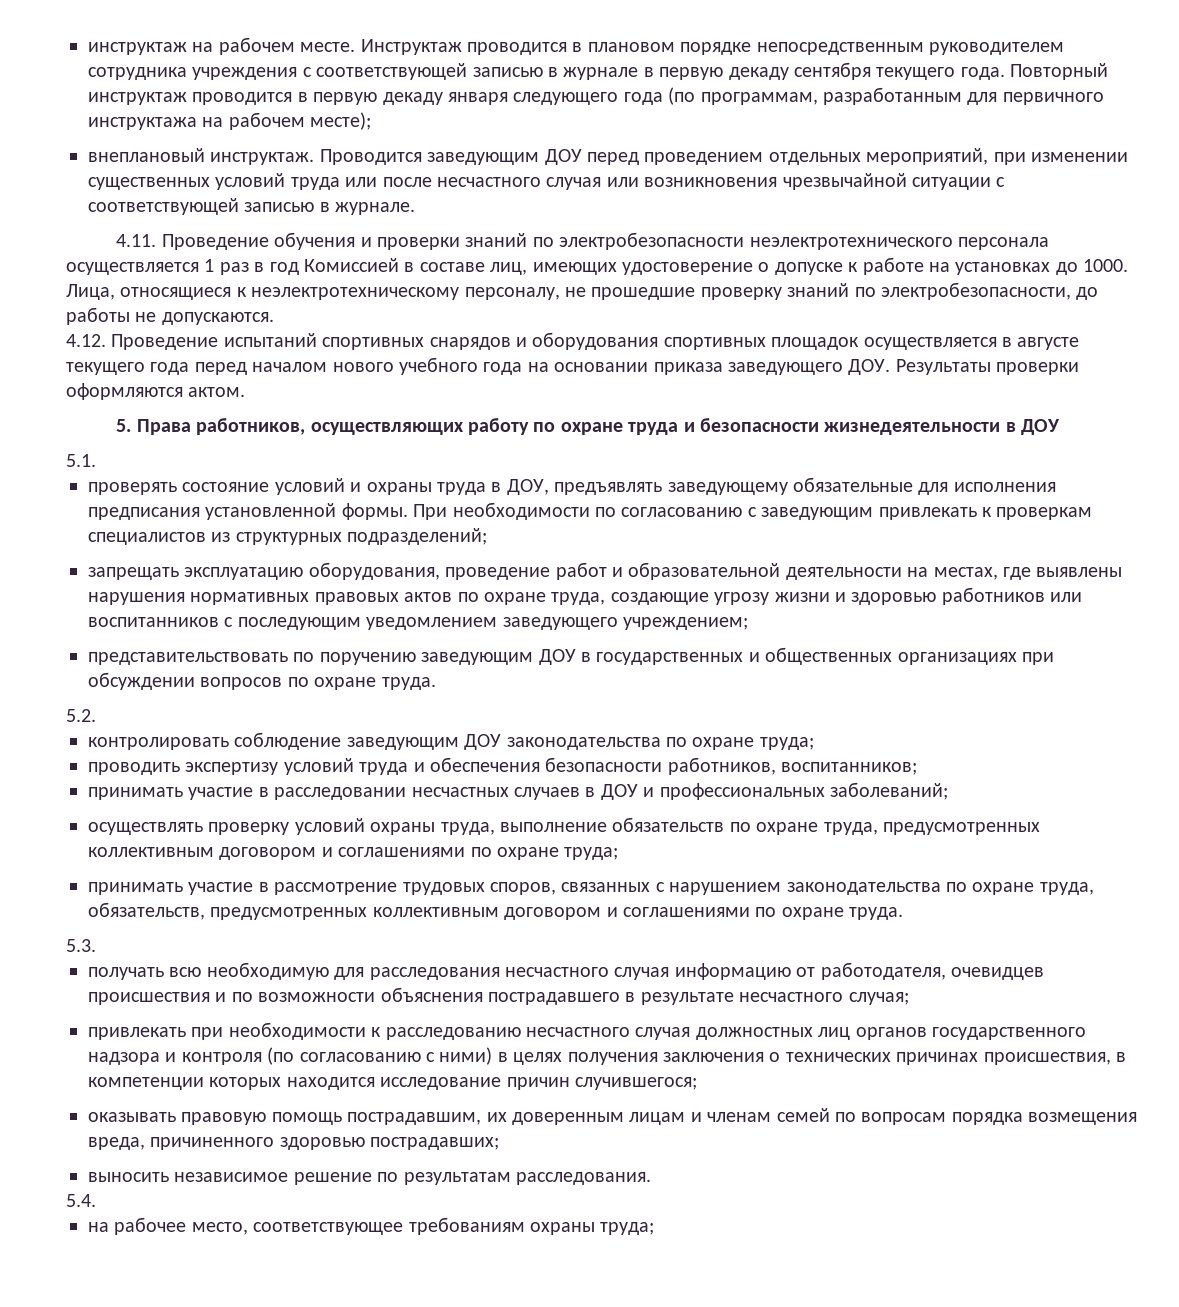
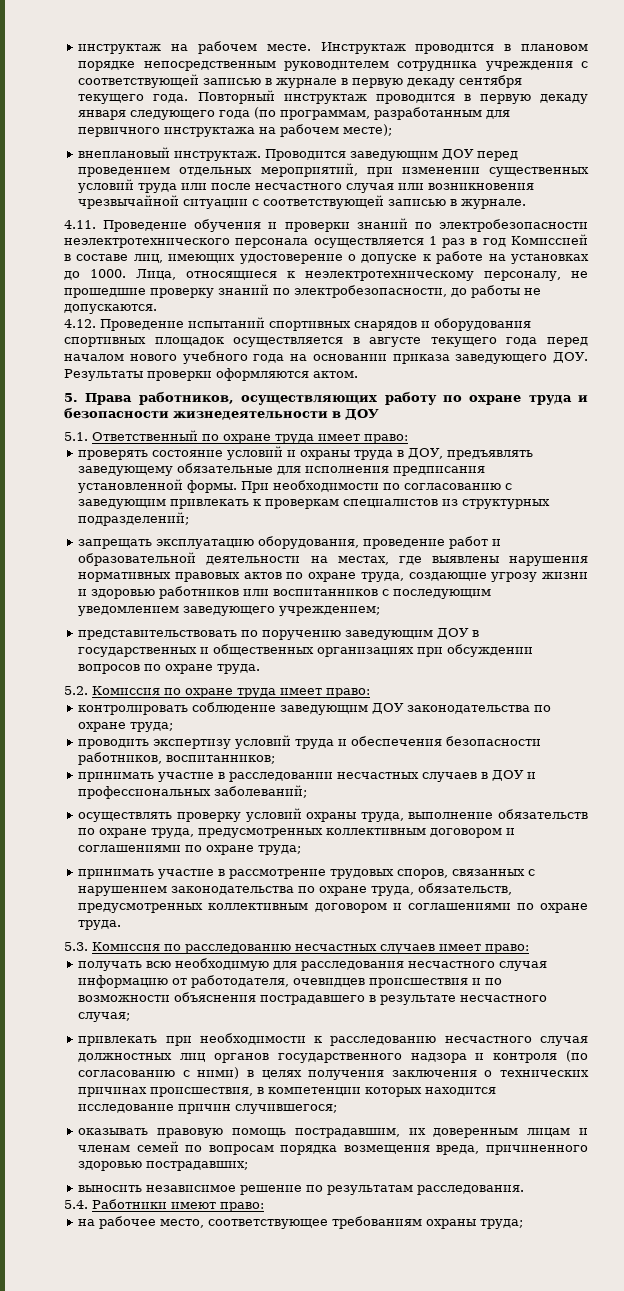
- 5.1.
+ 5.1. Ответственный по охране труда имеет право:
- 5.2.
+ 5.2. Комиссия по охране труда имеет право:
- 5.3.
+ 5.3. Комиссия по расследованию несчастных случаев имеет право:
- 5.4.
+ 5.4. Работники имеют право:

